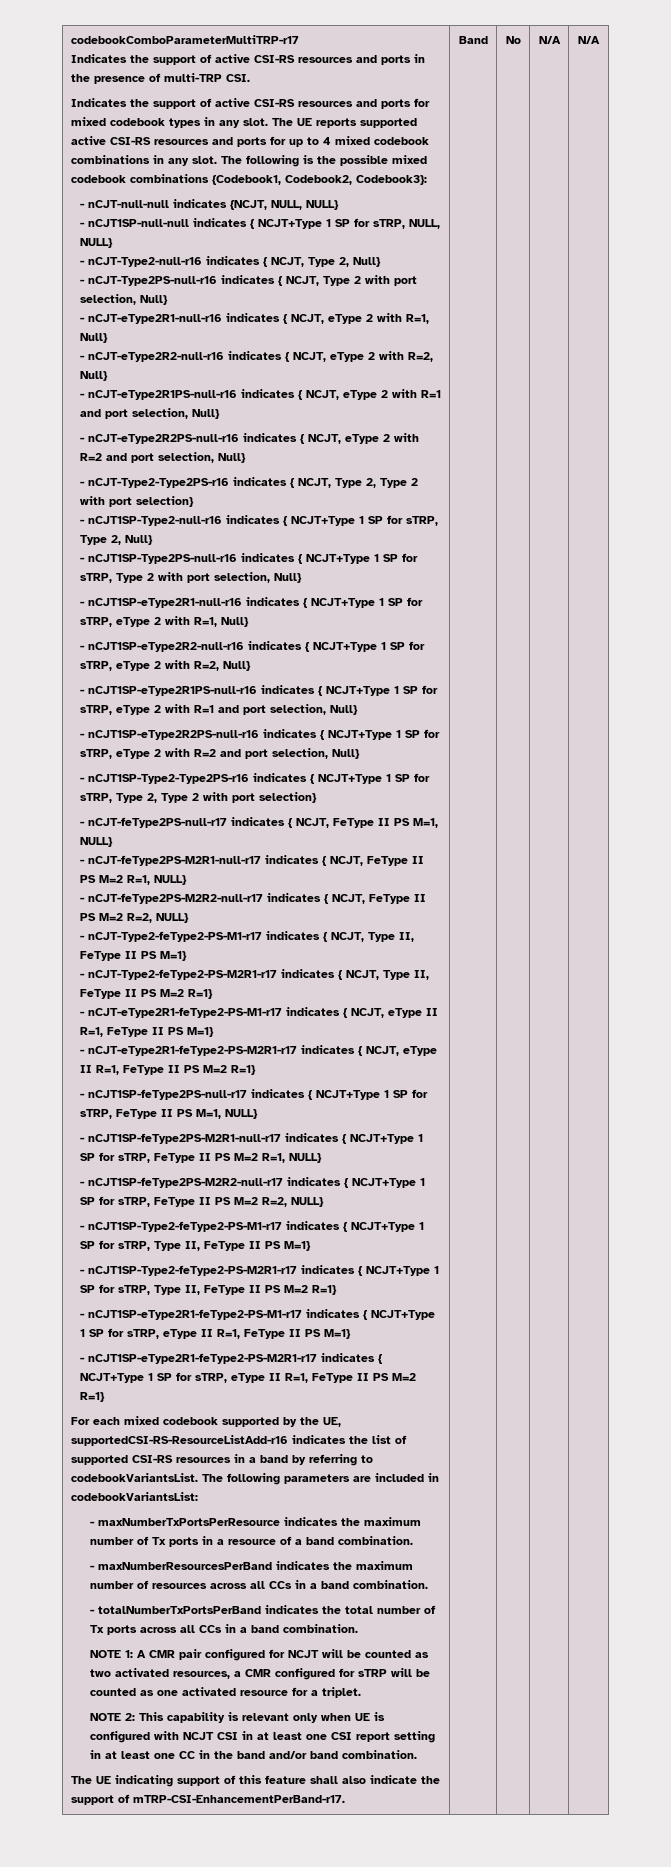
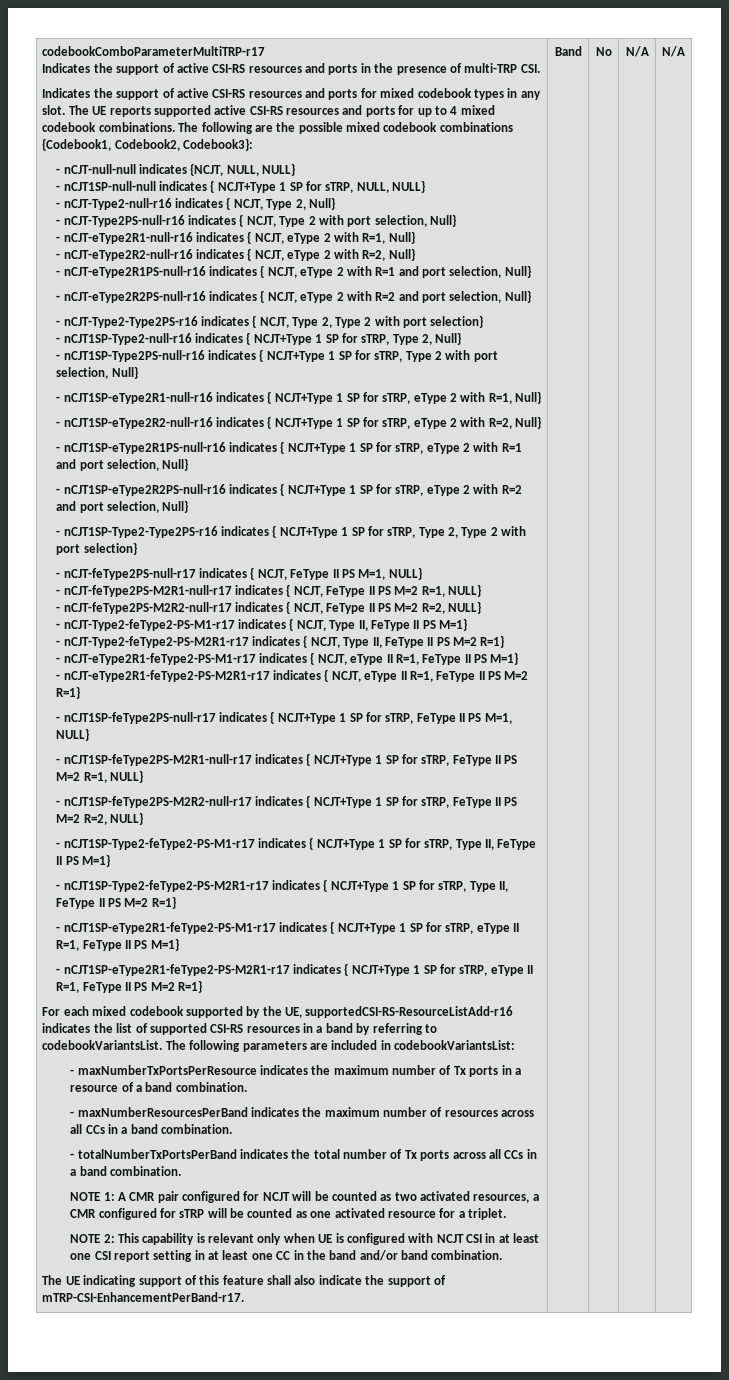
- The UE reports supported active CSI-RS resources and ports for up to 4 mixed codebook combinations in any slot. The following is the possible mixed codebook combinations {Codebook1, Codebook2, Codebook3}:
+ The UE reports supported active CSI-RS resources and ports for up to 4 mixed codebook combinations. The following are the possible mixed codebook combinations {Codebook1, Codebook2, Codebook3}:

